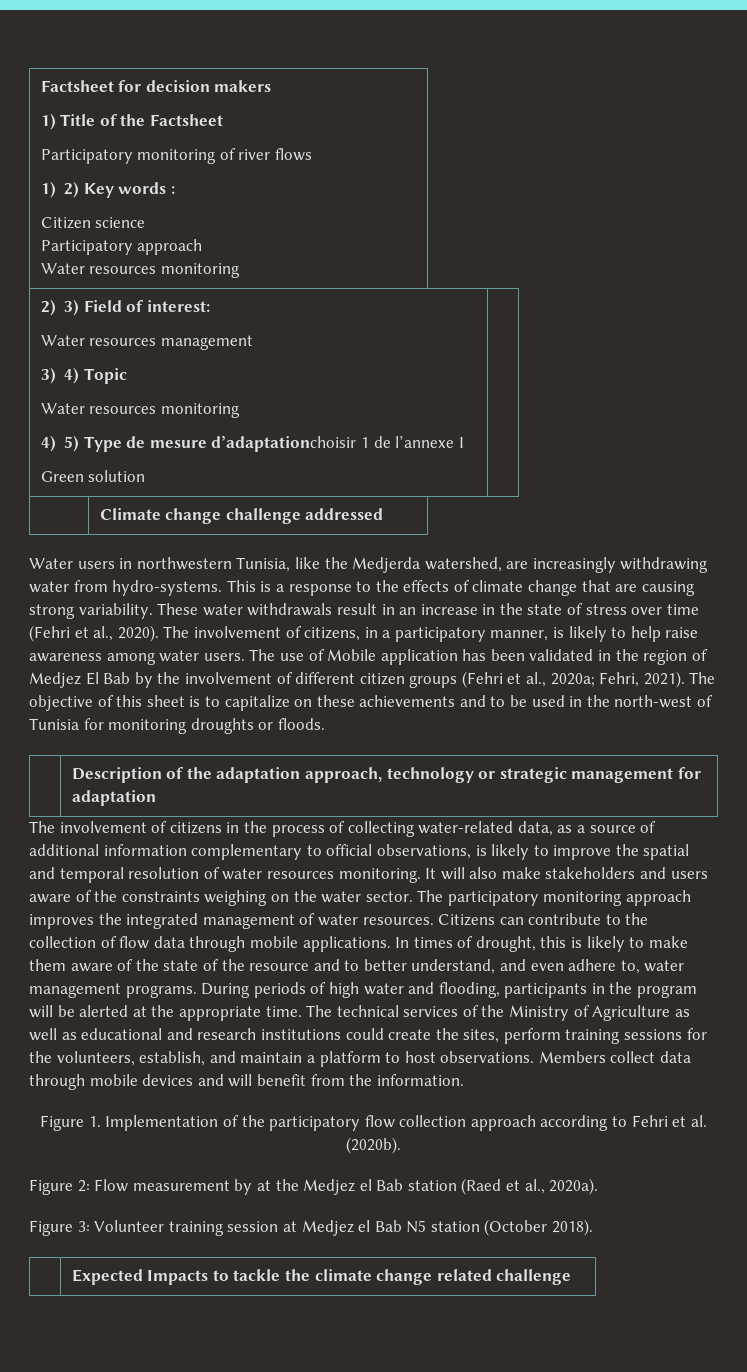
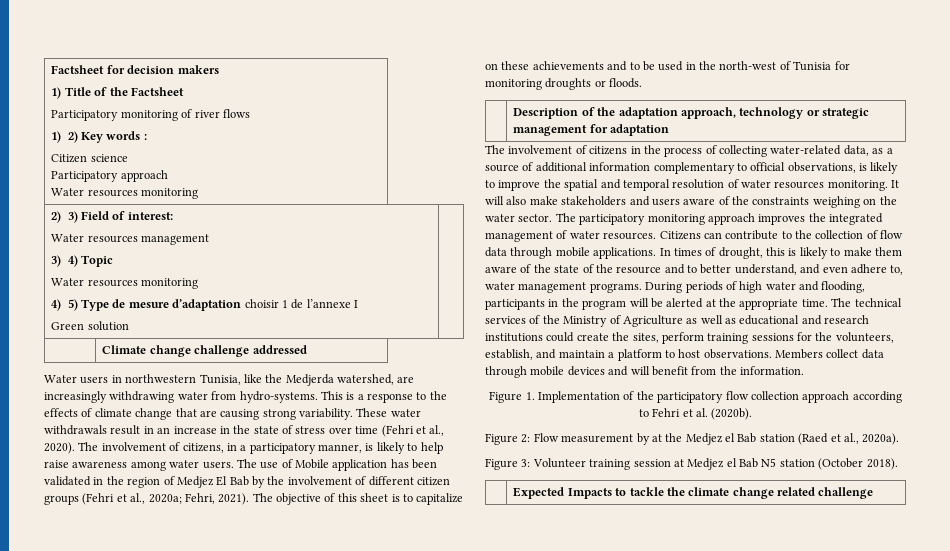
  2) 3) Field of interest:
  Water resources management
  3) 4) Topic
  Water resources monitoring
- 4) 5) Type de mesure d’adaptationchoisir 1 de l’annexe I
+ 4) 5) Type de mesure d’adaptation choisir 1 de l’annexe I

